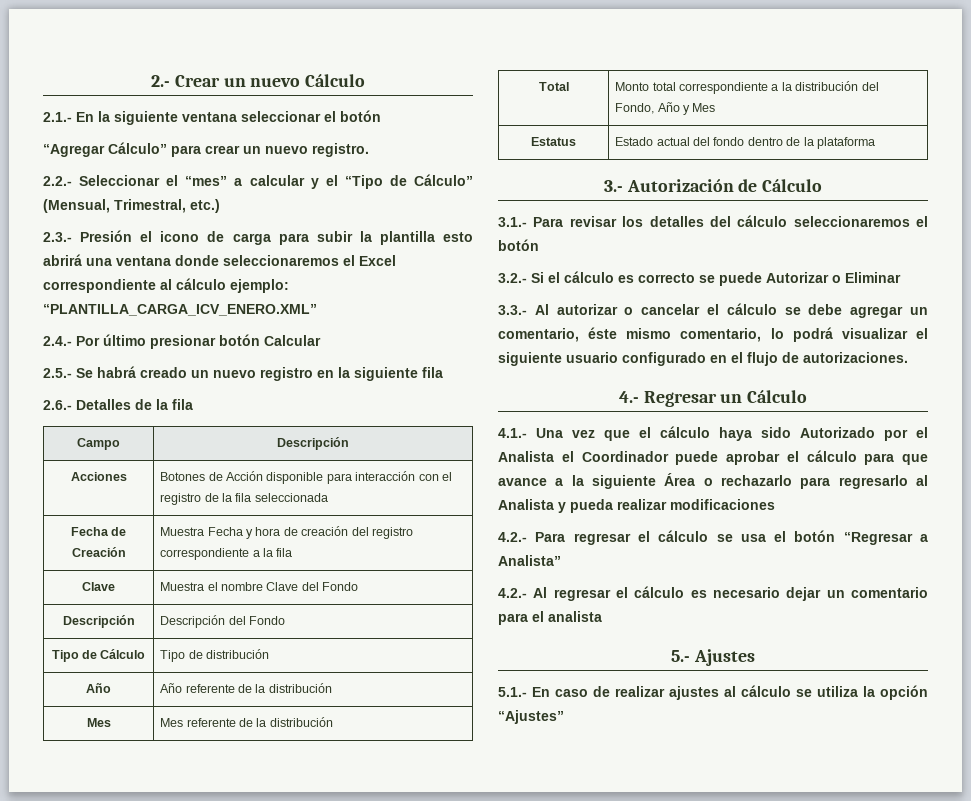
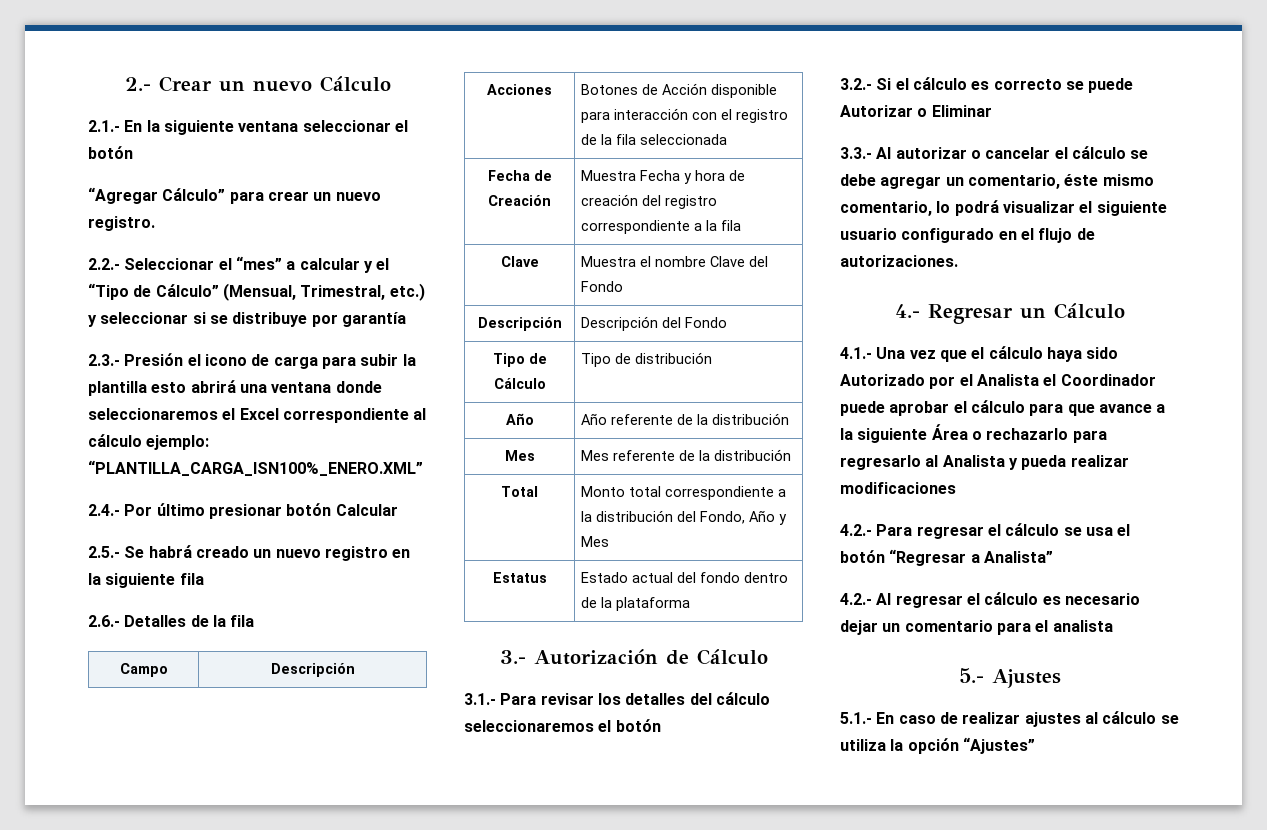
- 2.2.- Seleccionar el “mes” a calcular y el “Tipo de Cálculo” (Mensual, Trimestral, etc.)
+ 2.2.- Seleccionar el “mes” a calcular y el “Tipo de Cálculo” (Mensual, Trimestral, etc.) y seleccionar si se distribuye por garantía
- 2.3.- Presión el icono de carga para subir la plantilla esto abrirá una ventana donde seleccionaremos el Excel correspondiente al cálculo ejemplo: “PLANTILLA_CARGA_ICV_ENERO.XML”
+ 2.3.- Presión el icono de carga para subir la plantilla esto abrirá una ventana donde seleccionaremos el Excel correspondiente al cálculo ejemplo: “PLANTILLA_CARGA_ISN100%_ENERO.XML”

